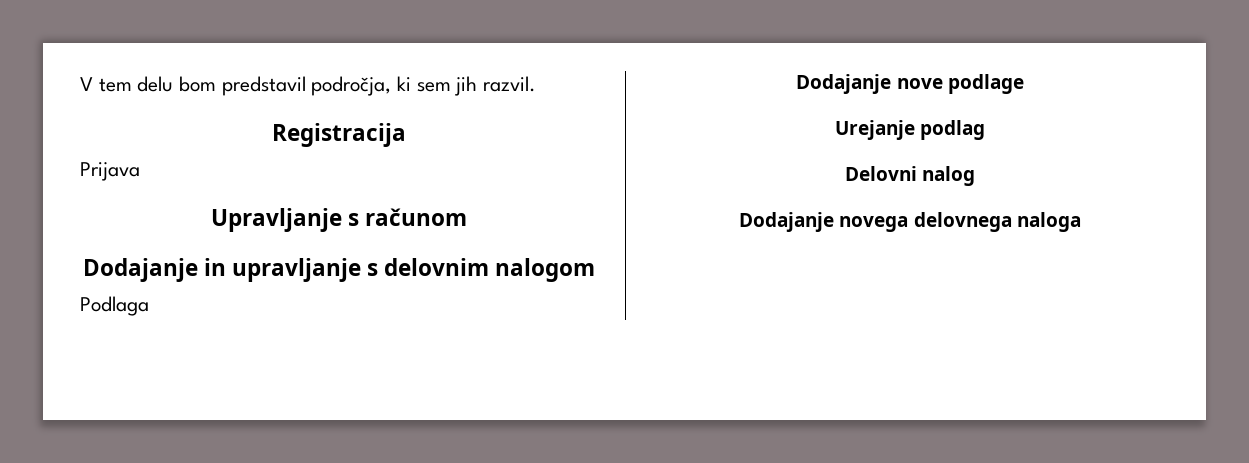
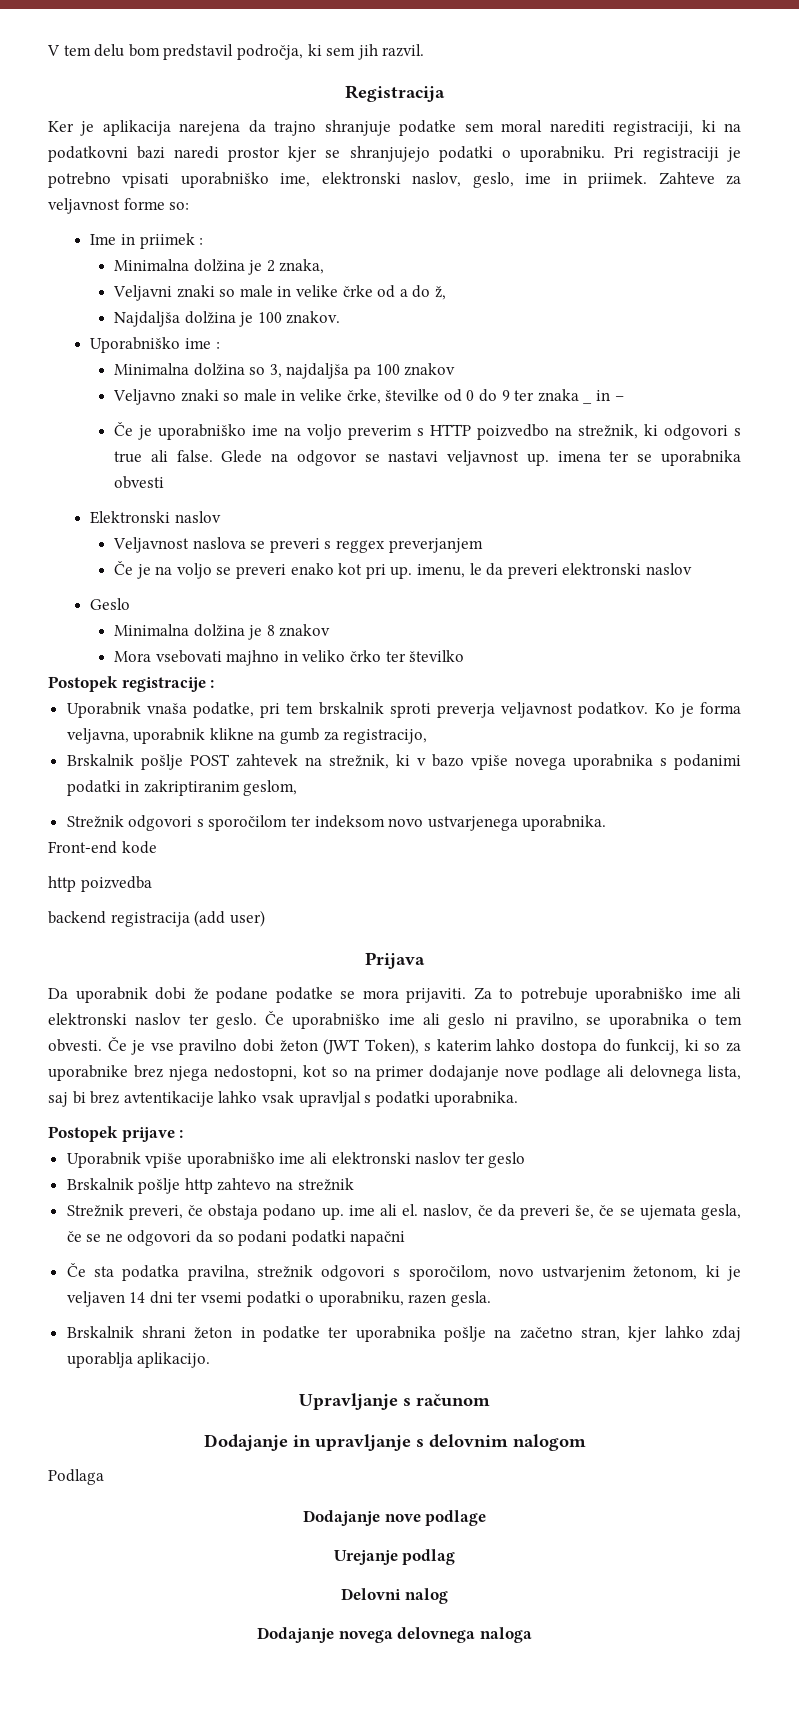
+ Ker je aplikacija narejena da trajno shranjuje podatke sem moral narediti registraciji, ki na podatkovni bazi naredi prostor kjer se shranjujejo podatki o uporabniku. Pri registraciji je potrebno vpisati uporabniško ime, elektronski naslov, geslo, ime in priimek. Zahteve za veljavnost forme so:
+ Ime in priimek :
+ Minimalna dolžina je 2 znaka,
+ Veljavni znaki so male in velike črke od a do ž,
+ Najdaljša dolžina je 100 znakov.
+ Uporabniško ime :
+ Minimalna dolžina so 3, najdaljša pa 100 znakov
+ Veljavno znaki so male in velike črke, številke od 0 do 9 ter znaka _ in –
+ Če je uporabniško ime na voljo preverim s HTTP poizvedbo na strežnik, ki odgovori s true ali false. Glede na odgovor se nastavi veljavnost up. imena ter se uporabnika obvesti
+ Elektronski naslov
+ Veljavnost naslova se preveri s reggex preverjanjem
+ Če je na voljo se preveri enako kot pri up. imenu, le da preveri elektronski naslov
+ Geslo
+ Minimalna dolžina je 8 znakov
+ Mora vsebovati majhno in veliko črko ter številko
+ Postopek registracije :
+ Uporabnik vnaša podatke, pri tem brskalnik sproti preverja veljavnost podatkov. Ko je forma veljavna, uporabnik klikne na gumb za registracijo,
+ Brskalnik pošlje POST zahtevek na strežnik, ki v bazo vpiše novega uporabnika s podanimi podatki in zakriptiranim geslom,
+ Strežnik odgovori s sporočilom ter indeksom novo ustvarjenega uporabnika.
+ Front-end kode
+ http poizvedba
+ backend registracija (add user)
  Prijava
+ Da uporabnik dobi že podane podatke se mora prijaviti. Za to potrebuje uporabniško ime ali elektronski naslov ter geslo. Če uporabniško ime ali geslo ni pravilno, se uporabnika o tem obvesti. Če je vse pravilno dobi žeton (JWT Token), s katerim lahko dostopa do funkcij, ki so za uporabnike brez njega nedostopni, kot so na primer dodajanje nove podlage ali delovnega lista, saj bi brez avtentikacije lahko vsak upravljal s podatki uporabnika.
+ Postopek prijave :
+ Uporabnik vpiše uporabniško ime ali elektronski naslov ter geslo
+ Brskalnik pošlje http zahtevo na strežnik
+ Strežnik preveri, če obstaja podano up. ime ali el. naslov, če da preveri še, če se ujemata gesla, če se ne odgovori da so podani podatki napačni
+ Če sta podatka pravilna, strežnik odgovori s sporočilom, novo ustvarjenim žetonom, ki je veljaven 14 dni ter vsemi podatki o uporabniku, razen gesla.
+ Brskalnik shrani žeton in podatke ter uporabnika pošlje na začetno stran, kjer lahko zdaj uporablja aplikacijo.

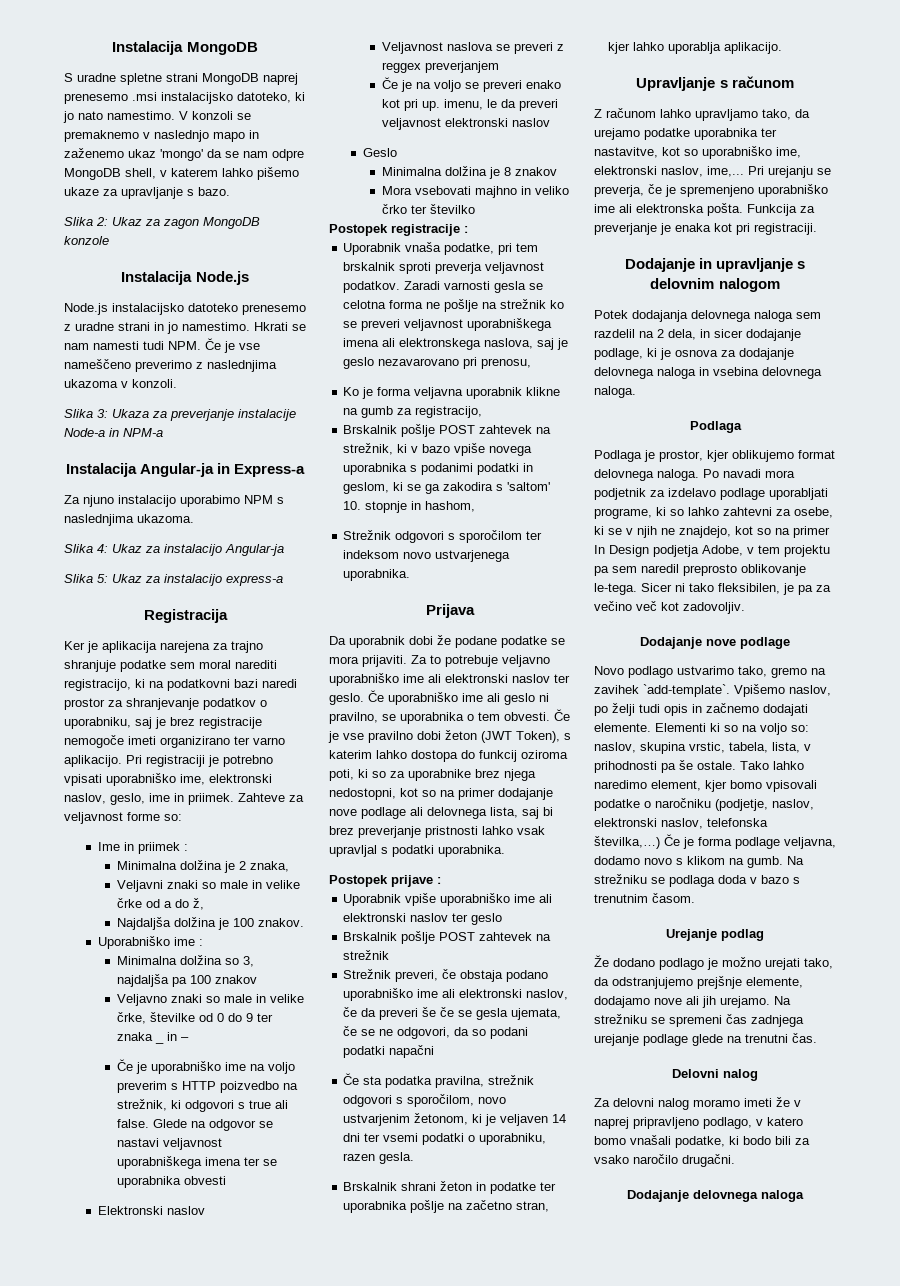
- V tem delu bom predstavil področja, ki sem jih razvil.
+ Instalacija MongoDB
+ S uradne spletne strani MongoDB naprej prenesemo .msi instalacijsko datoteko, ki jo nato namestimo. V konzoli se premaknemo v naslednjo mapo in zaženemo ukaz 'mongo' da se nam odpre MongoDB shell, v katerem lahko pišemo ukaze za upravljanje s bazo.
+ Slika 2: Ukaz za zagon MongoDB konzole
+ Instalacija Node.js
+ Node.js instalacijsko datoteko prenesemo z uradne strani in jo namestimo. Hkrati se nam namesti tudi NPM. Če je vse nameščeno preverimo z naslednjima ukazoma v konzoli.
+ Slika 3: Ukaza za preverjanje instalacije Node-a in NPM-a
+ Instalacija Angular-ja in Express-a
+ Za njuno instalacijo uporabimo NPM s naslednjima ukazoma.
+ Slika 4: Ukaz za instalacijo Angular-ja
+ Slika 5: Ukaz za instalacijo express-a
- Ker je aplikacija narejena da trajno shranjuje podatke sem moral narediti registraciji, ki na podatkovni bazi naredi prostor kjer se shranjujejo podatki o uporabniku.
+ Ker je aplikacija narejena za trajno shranjuje podatke sem moral narediti registracijo, ki na podatkovni bazi naredi prostor za shranjevanje podatkov o uporabniku, saj je brez registracije nemogoče imeti organizirano ter varno aplikacijo.
- Glede na odgovor se nastavi veljavnost up. imena ter se uporabnika obvesti
+ Glede na odgovor se nastavi veljavnost uporabniškega imena ter se uporabnika obvesti
- Veljavnost naslova se preveri s reggex preverjanjem
+ Veljavnost naslova se preveri z reggex preverjanjem
- Če je na voljo se preveri enako kot pri up. imenu, le da preveri elektronski naslov
+ Če je na voljo se preveri enako kot pri up. imenu, le da preveri veljavnost elektronski naslov
- Uporabnik vnaša podatke, pri tem brskalnik sproti preverja veljavnost podatkov. Ko je forma veljavna, uporabnik klikne na gumb za registracijo,
+ Uporabnik vnaša podatke, pri tem brskalnik sproti preverja veljavnost podatkov. Zaradi varnosti gesla se celotna forma ne pošlje na strežnik ko se preveri veljavnost uporabniškega imena ali elektronskega naslova, saj je geslo nezavarovano pri prenosu,
+ Ko je forma veljavna uporabnik klikne na gumb za registracijo,
- Brskalnik pošlje POST zahtevek na strežnik, ki v bazo vpiše novega uporabnika s podanimi podatki in zakriptiranim geslom,
+ Brskalnik pošlje POST zahtevek na strežnik, ki v bazo vpiše novega uporabnika s podanimi podatki in geslom, ki se ga zakodira s 'saltom' 10. stopnje in hashom,
- Front-end kode
- http poizvedba
- backend registracija (add user)
- Za to potrebuje uporabniško ime ali elektronski naslov ter geslo.
+ Za to potrebuje veljavno uporabniško ime ali elektronski naslov ter geslo.
- Če je vse pravilno dobi žeton (JWT Token), s katerim lahko dostopa do funkcij, ki so za uporabnike brez njega nedostopni, kot so na primer dodajanje nove podlage ali delovnega lista, saj bi brez avtentikacije lahko vsak upravljal s podatki uporabnika.
+ Če je vse pravilno dobi žeton (JWT Token), s katerim lahko dostopa do funkcij oziroma poti, ki so za uporabnike brez njega nedostopni, kot so na primer dodajanje nove podlage ali delovnega lista, saj bi brez preverjanje pristnosti lahko vsak upravljal s podatki uporabnika.
- Brskalnik pošlje http zahtevo na strežnik
+ Brskalnik pošlje POST zahtevek na strežnik
- Strežnik preveri, če obstaja podano up. ime ali el. naslov, če da preveri še, če se ujemata gesla, če se ne odgovori da so podani podatki napačni
+ Strežnik preveri, če obstaja podano uporabniško ime ali elektronski naslov, če da preveri še če se gesla ujemata, če se ne odgovori, da so podani podatki napačni
- Brskalnik shrani žeton in podatke ter uporabnika pošlje na začetno stran, kjer lahko zdaj uporablja aplikacijo.
+ Brskalnik shrani žeton in podatke ter uporabnika pošlje na začetno stran, kjer lahko uporablja aplikacijo.
+ Z računom lahko upravljamo tako, da urejamo podatke uporabnika ter nastavitve, kot so uporabniško ime, elektronski naslov, ime,... Pri urejanju se preverja, če je spremenjeno uporabniško ime ali elektronska pošta. Funkcija za preverjanje je enaka kot pri registraciji.
+ Potek dodajanja delovnega naloga sem razdelil na 2 dela, in sicer dodajanje podlage, ki je osnova za dodajanje delovnega naloga in vsebina delovnega naloga.
  Podlaga
+ Podlaga je prostor, kjer oblikujemo format delovnega naloga. Po navadi mora podjetnik za izdelavo podlage uporabljati programe, ki so lahko zahtevni za osebe, ki se v njih ne znajdejo, kot so na primer In Design podjetja Adobe, v tem projektu pa sem naredil preprosto oblikovanje le-tega. Sicer ni tako fleksibilen, je pa za večino več kot zadovoljiv.
  Dodajanje nove podlage
+ Novo podlago ustvarimo tako, gremo na zavihek `add-template`. Vpišemo naslov, po želji tudi opis in začnemo dodajati elemente. Elementi ki so na voljo so: naslov, skupina vrstic, tabela, lista, v prihodnosti pa še ostale. Tako lahko naredimo element, kjer bomo vpisovali podatke o naročniku (podjetje, naslov, elektronski naslov, telefonska številka,…) Če je forma podlage veljavna, dodamo novo s klikom na gumb. Na strežniku se podlaga doda v bazo s trenutnim časom.
  Urejanje podlag
+ Že dodano podlago je možno urejati tako, da odstranjujemo prejšnje elemente, dodajamo nove ali jih urejamo. Na strežniku se spremeni čas zadnjega urejanje podlage glede na trenutni čas.
  Delovni nalog
- Dodajanje novega delovnega naloga
+ Za delovni nalog moramo imeti že v naprej pripravljeno podlago, v katero bomo vnašali podatke, ki bodo bili za vsako naročilo drugačni.
+ Dodajanje delovnega naloga

